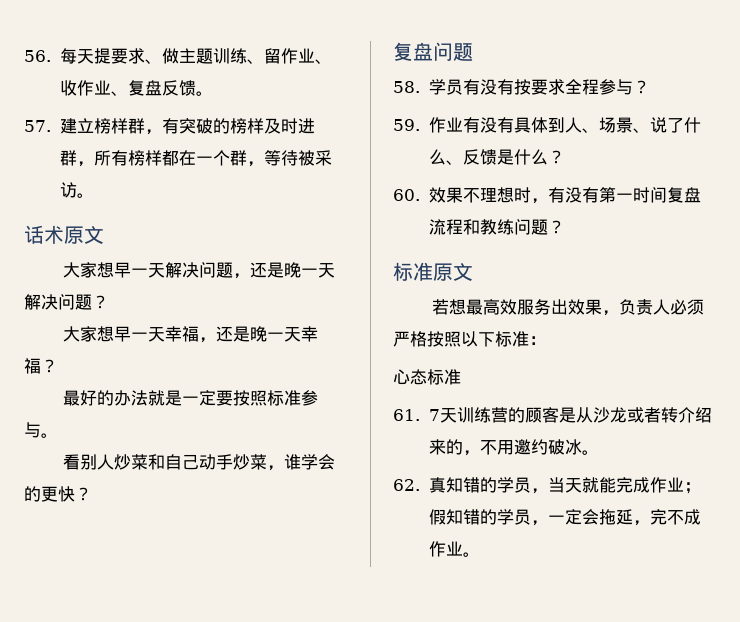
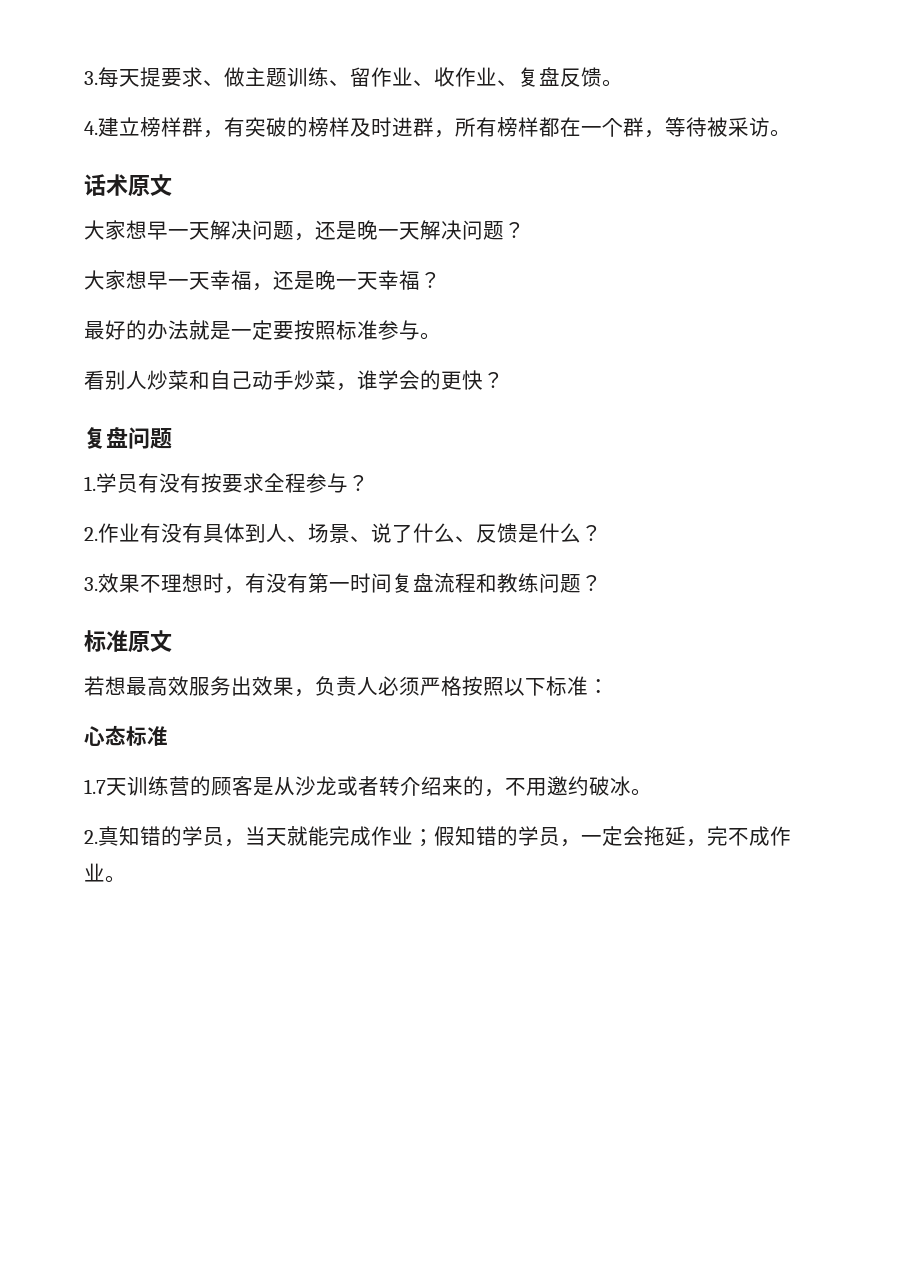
- 56.每天提要求、做主题训练、留作业、收作业、复盘反馈。
+ 3.每天提要求、做主题训练、留作业、收作业、复盘反馈。
- 57.建立榜样群，有突破的榜样及时进群，所有榜样都在一个群，等待被采访。
+ 4.建立榜样群，有突破的榜样及时进群，所有榜样都在一个群，等待被采访。
- 58.学员有没有按要求全程参与？
+ 1.学员有没有按要求全程参与？
- 59.作业有没有具体到人、场景、说了什么、反馈是什么？
+ 2.作业有没有具体到人、场景、说了什么、反馈是什么？
- 60.效果不理想时，有没有第一时间复盘流程和教练问题？
+ 3.效果不理想时，有没有第一时间复盘流程和教练问题？
- 61. 7天训练营的顾客是从沙龙或者转介绍来的，不用邀约破冰。
+ 1.7天训练营的顾客是从沙龙或者转介绍来的，不用邀约破冰。
- 62.真知错的学员，当天就能完成作业；假知错的学员，一定会拖延，完不成作业。
+ 2.真知错的学员，当天就能完成作业；假知错的学员，一定会拖延，完不成作业。

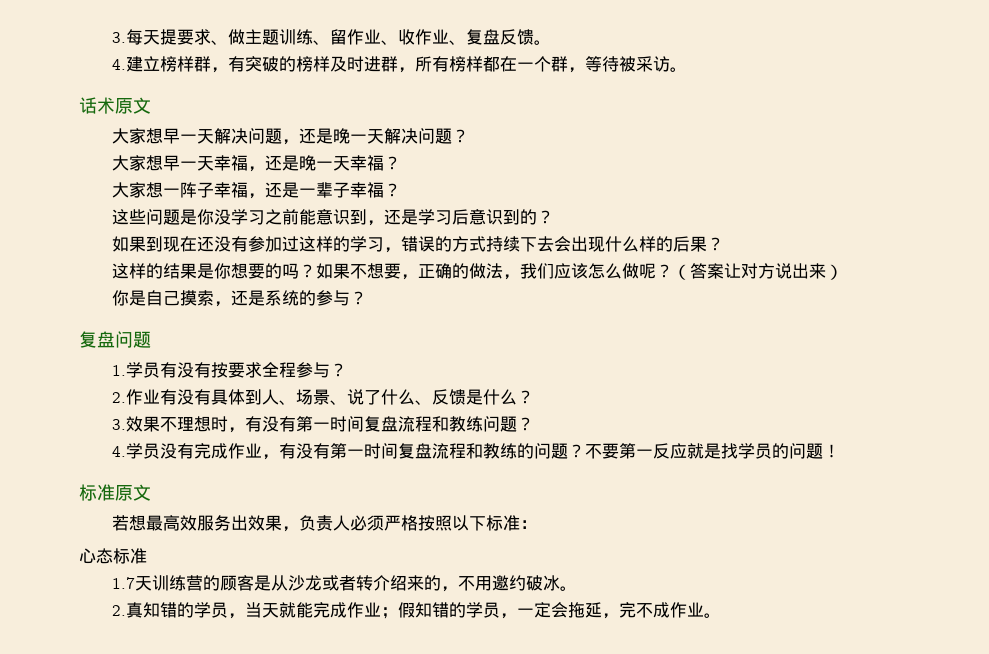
- 最好的办法就是一定要按照标准参与。
- 看别人炒菜和自己动手炒菜，谁学会的更快？
+ 大家想一阵子幸福，还是一辈子幸福？
+ 这些问题是你没学习之前能意识到，还是学习后意识到的？
+ 如果到现在还没有参加过这样的学习，错误的方式持续下去会出现什么样的后果？
+ 这样的结果是你想要的吗？如果不想要，正确的做法，我们应该怎么做呢？（答案让对方说出来）
+ 你是自己摸索，还是系统的参与？
+ 4.学员没有完成作业，有没有第一时间复盘流程和教练的问题？不要第一反应就是找学员的问题！

